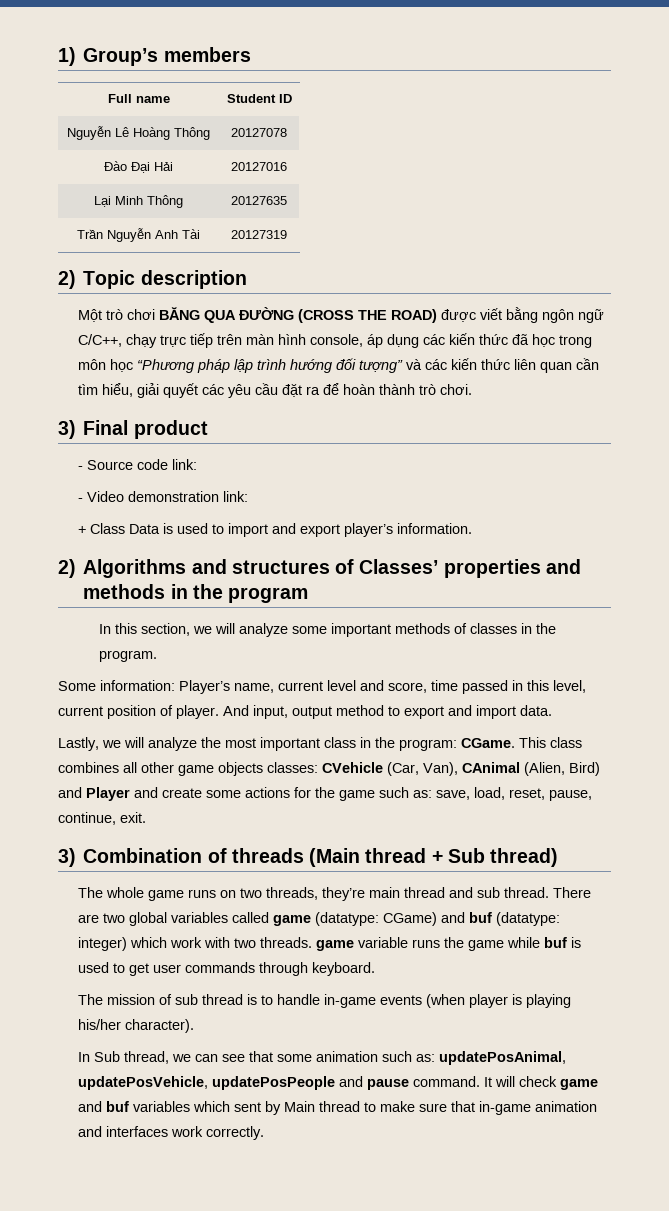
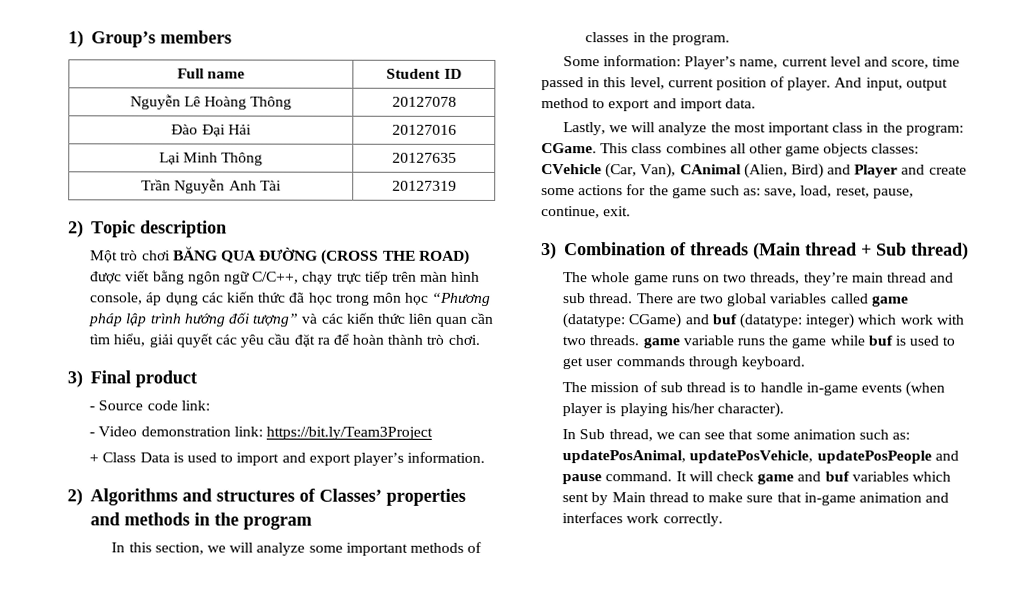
- - Video demonstration link:
+ - Video demonstration link: https://bit.ly/Team3Project

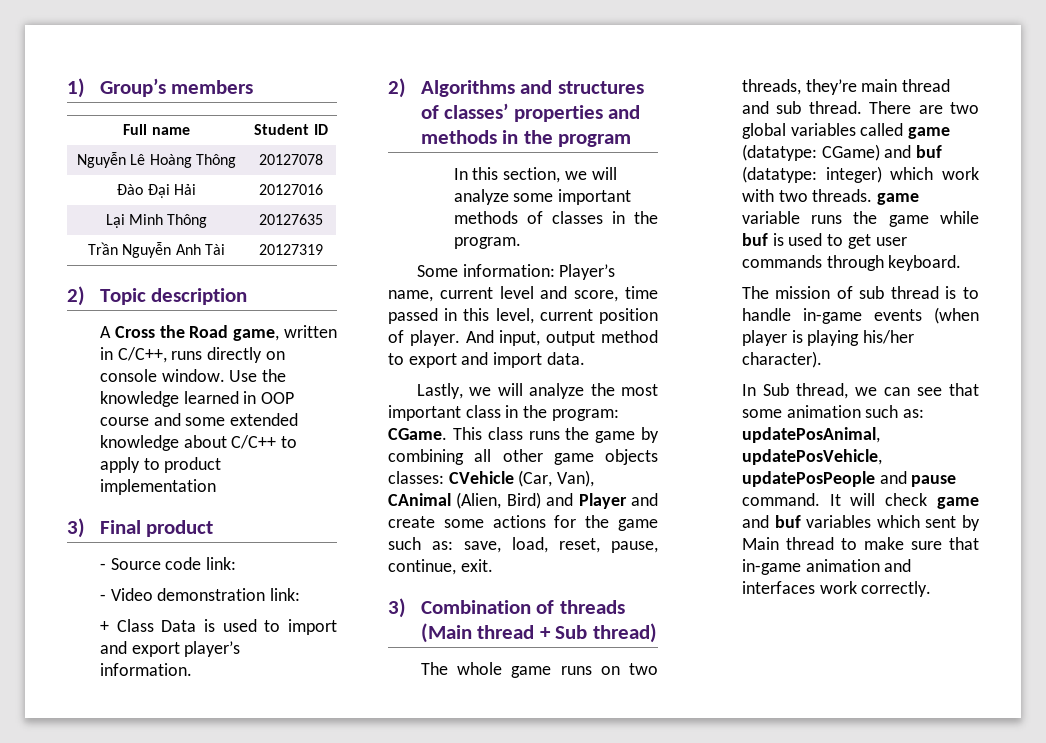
- Một trò chơi BĂNG QUA ĐƯỜNG (CROSS THE ROAD) được viết bằng ngôn ngữ C/C++, chạy trực tiếp trên màn hình console, áp dụng các kiến thức đã học trong môn học “Phương pháp lập trình hướng đối tượng” và các kiến thức liên quan cần tìm hiểu, giải quyết các yêu cầu đặt ra để hoàn thành trò chơi.
+ A Cross the Road game, written in C/C++, runs directly on console window. Use the knowledge learned in OOP course and some extended knowledge about C/C++ to apply to product implementation
- - Video demonstration link: https://bit.ly/Team3Project
+ - Video demonstration link:
- 2) Algorithms and structures of Classes’ properties and methods in the program
+ 2) Algorithms and structures of classes’ properties and methods in the program
- This class combines all other game objects classes: CVehicle (Car, Van), CAnimal (Alien, Bird) and Player and create some actions for the game such as: save, load, reset, pause, continue, exit.
+ This class runs the game by combining all other game objects classes: CVehicle (Car, Van), CAnimal (Alien, Bird) and Player and create some actions for the game such as: save, load, reset, pause, continue, exit.

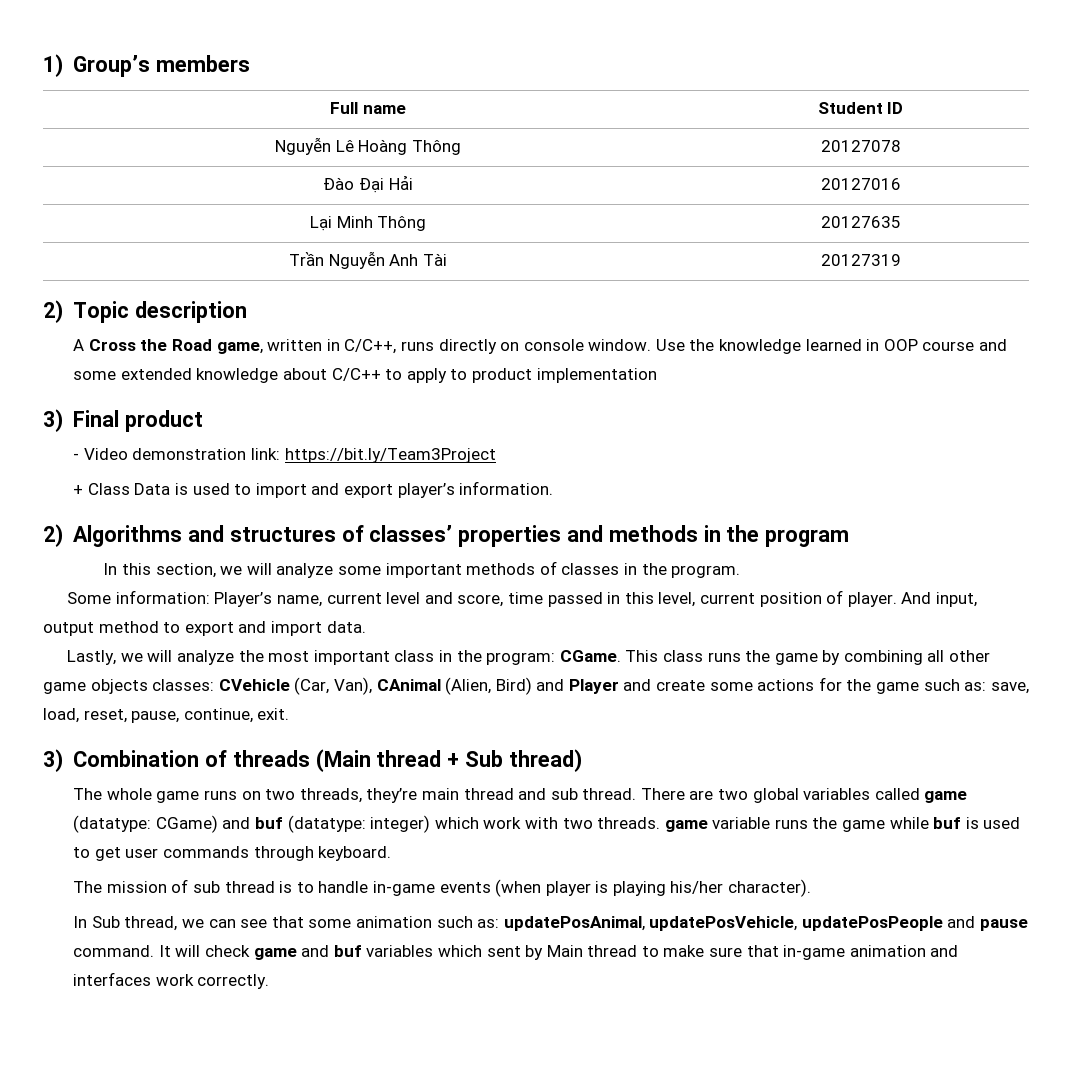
- - Source code link:
- - Video demonstration link:
+ - Video demonstration link: https://bit.ly/Team3Project

